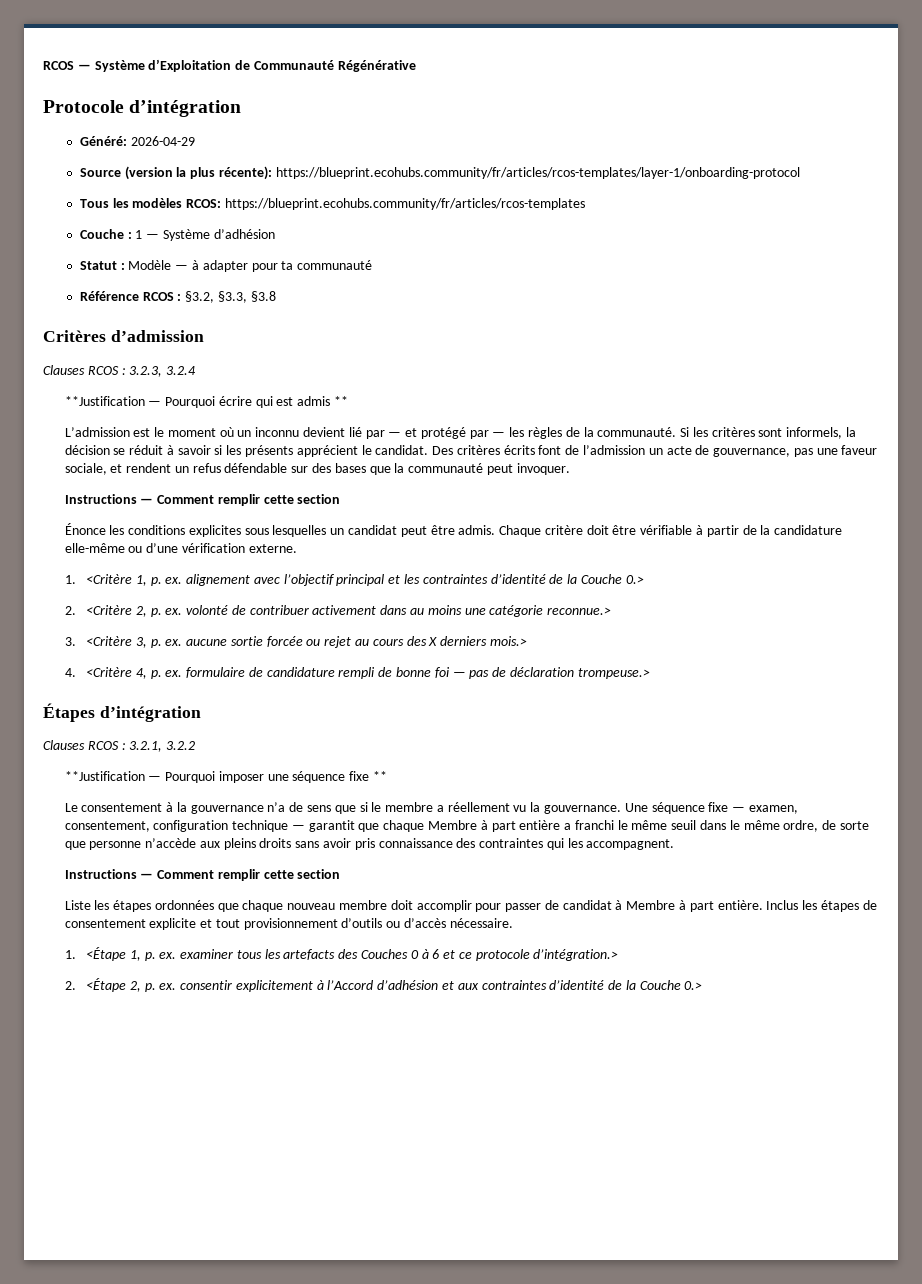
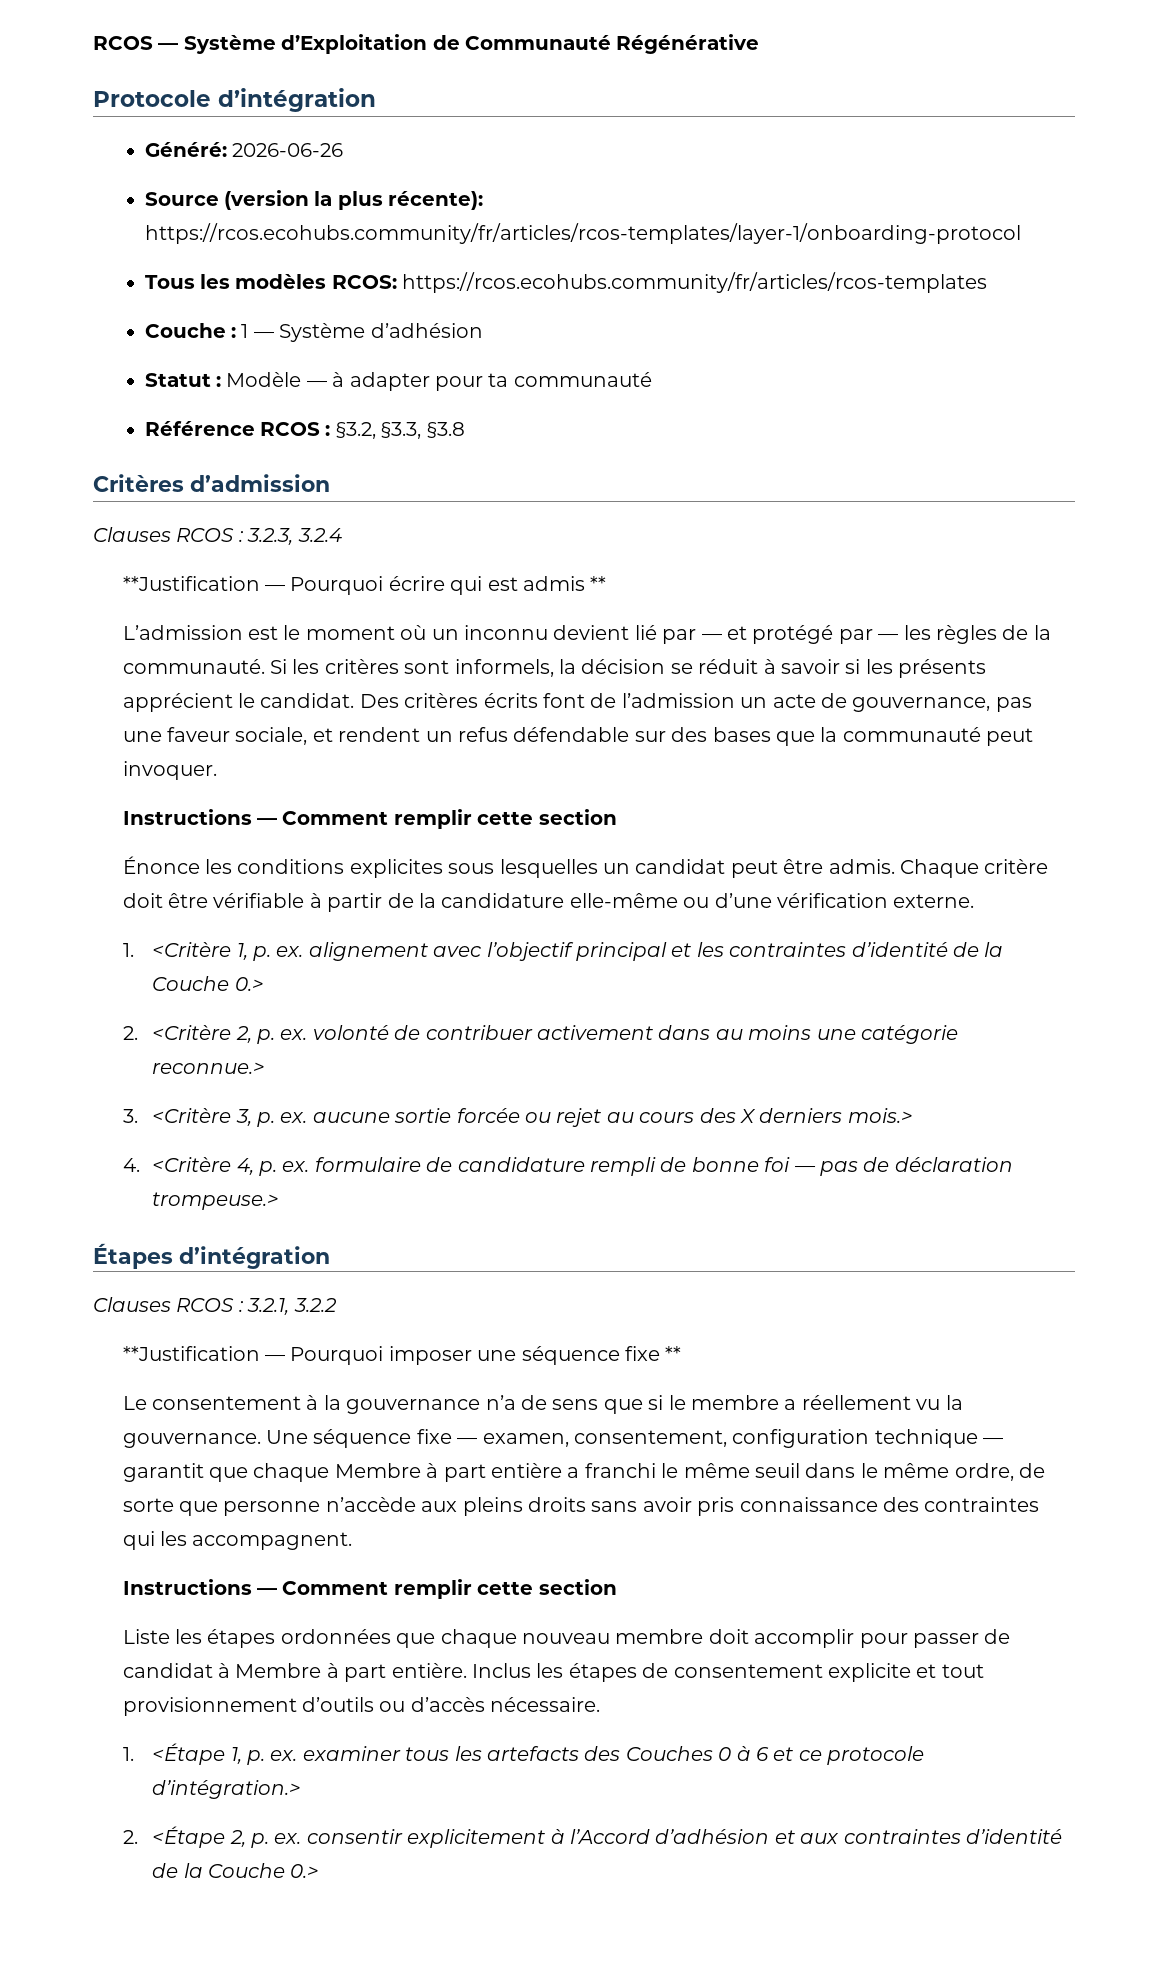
- Généré: 2026-04-29
+ Généré: 2026-06-26
- Source (version la plus récente): https://blueprint.ecohubs.community/fr/articles/rcos-templates/layer-1/onboarding-protocol
+ Source (version la plus récente): https://rcos.ecohubs.community/fr/articles/rcos-templates/layer-1/onboarding-protocol
- Tous les modèles RCOS: https://blueprint.ecohubs.community/fr/articles/rcos-templates
+ Tous les modèles RCOS: https://rcos.ecohubs.community/fr/articles/rcos-templates

